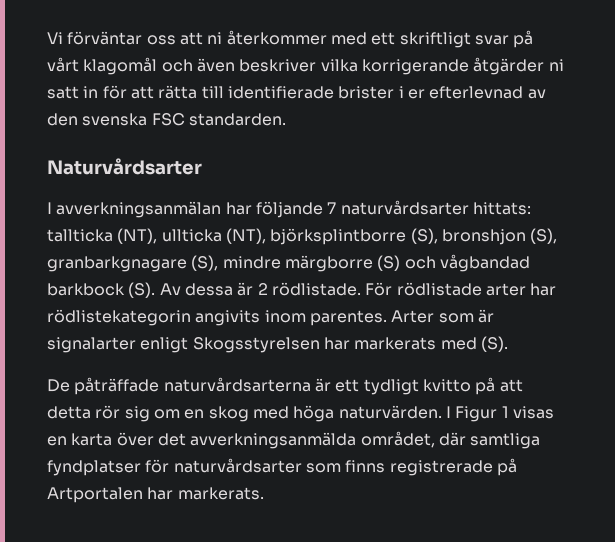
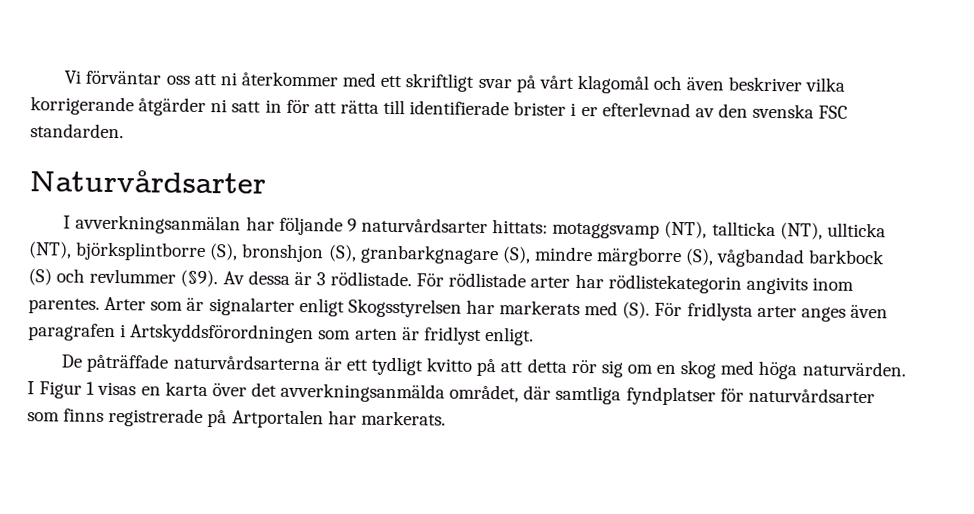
- I avverkningsanmälan har följande 7 naturvårdsarter hittats: tallticka (NT), ullticka (NT), björksplintborre (S), bronshjon (S), granbarkgnagare (S), mindre märgborre (S) och vågbandad barkbock (S). Av dessa är 2 rödlistade.
+ I avverkningsanmälan har följande 9 naturvårdsarter hittats: motaggsvamp (NT), tallticka (NT), ullticka (NT), björksplintborre (S), bronshjon (S), granbarkgnagare (S), mindre märgborre (S), vågbandad barkbock (S) och revlummer (§9). Av dessa är 3 rödlistade.
- Arter som är signalarter enligt Skogsstyrelsen har markerats med (S).
+ Arter som är signalarter enligt Skogsstyrelsen har markerats med (S). För fridlysta arter anges även paragrafen i Artskyddsförordningen som arten är fridlyst enligt.

